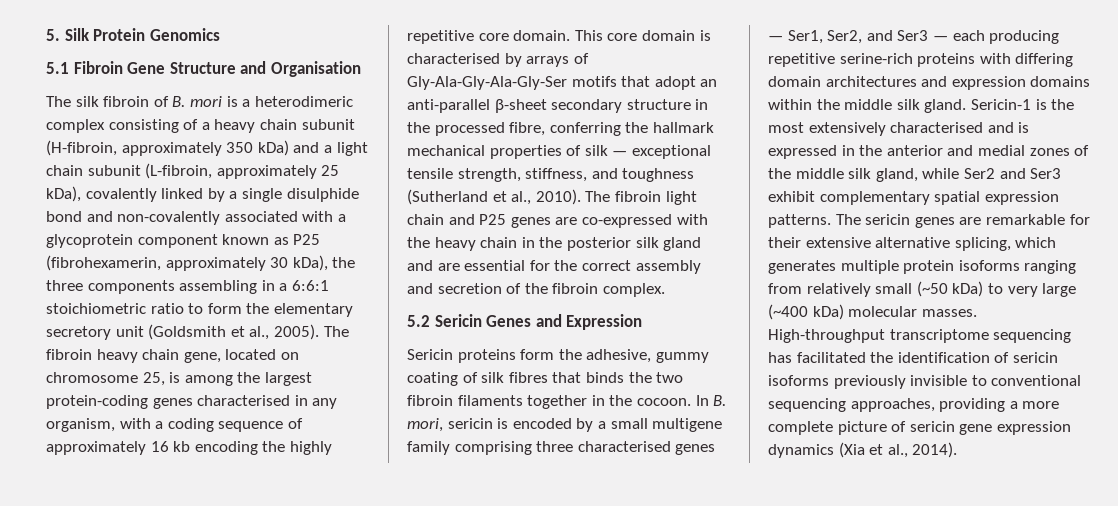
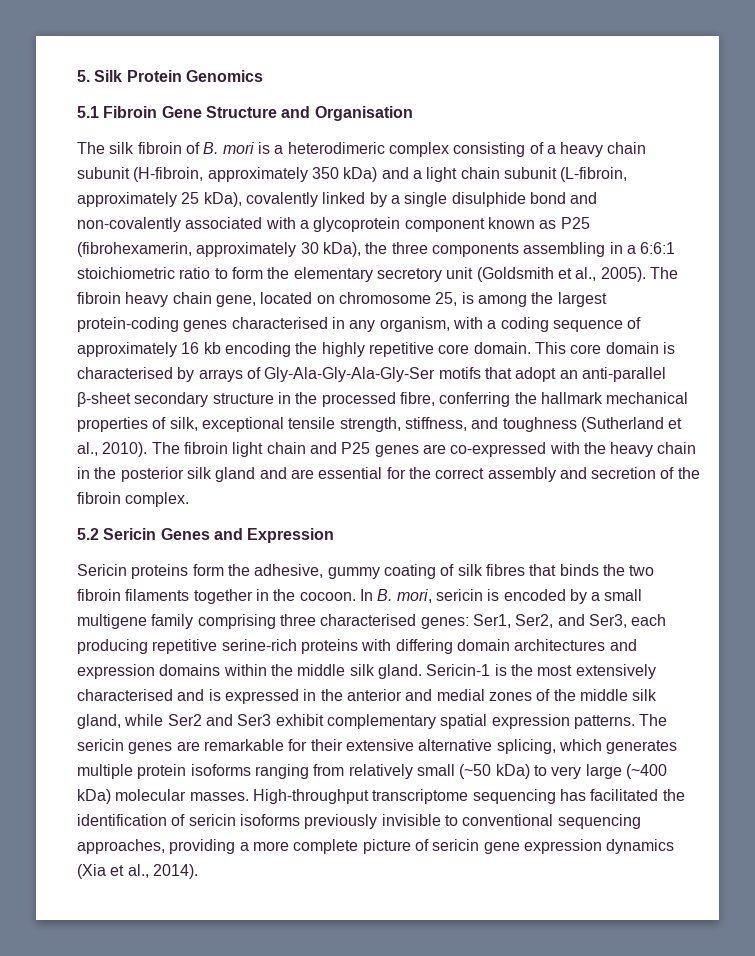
- This core domain is characterised by arrays of Gly-Ala-Gly-Ala-Gly-Ser motifs that adopt an anti-parallel β-sheet secondary structure in the processed fibre, conferring the hallmark mechanical properties of silk — exceptional tensile strength, stiffness, and toughness (Sutherland et al., 2010).
+ This core domain is characterised by arrays of Gly-Ala-Gly-Ala-Gly-Ser motifs that adopt an anti-parallel β-sheet secondary structure in the processed fibre, conferring the hallmark mechanical properties of silk, exceptional tensile strength, stiffness, and toughness (Sutherland et al., 2010).
- In B. mori, sericin is encoded by a small multigene family comprising three characterised genes — Ser1, Ser2, and Ser3 — each producing repetitive serine-rich proteins with differing domain architectures and expression domains within the middle silk gland.
+ In B. mori, sericin is encoded by a small multigene family comprising three characterised genes: Ser1, Ser2, and Ser3, each producing repetitive serine-rich proteins with differing domain architectures and expression domains within the middle silk gland.

